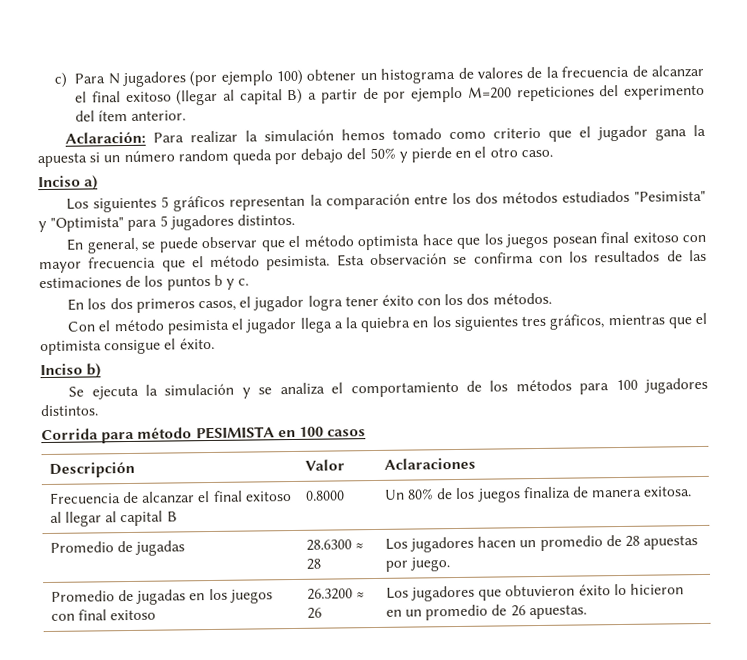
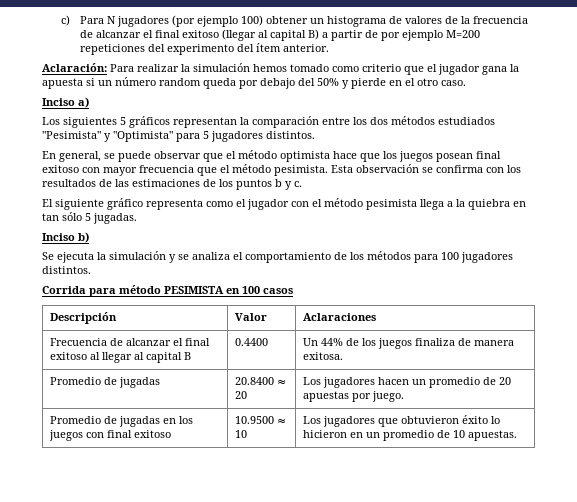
- En los dos primeros casos, el jugador logra tener éxito con los dos métodos.
- Con el método pesimista el jugador llega a la quiebra en los siguientes tres gráficos, mientras que el optimista consigue el éxito.
+ El siguiente gráfico representa como el jugador con el método pesimista llega a la quiebra en tan sólo 5 jugadas.
- Frecuencia de alcanzar el final exitoso al llegar al capital B | 0.8000 | Un 80% de los juegos finaliza de manera exitosa.
+ Frecuencia de alcanzar el final exitoso al llegar al capital B | 0.4400 | Un 44% de los juegos finaliza de manera exitosa.
- Promedio de jugadas | 28.6300 ≈ 28 | Los jugadores hacen un promedio de 28 apuestas por juego.
+ Promedio de jugadas | 20.8400 ≈ 20 | Los jugadores hacen un promedio de 20 apuestas por juego.
- Promedio de jugadas en los juegos con final exitoso | 26.3200 ≈ 26 | Los jugadores que obtuvieron éxito lo hicieron en un promedio de 26 apuestas.
+ Promedio de jugadas en los juegos con final exitoso | 10.9500 ≈ 10 | Los jugadores que obtuvieron éxito lo hicieron en un promedio de 10 apuestas.

